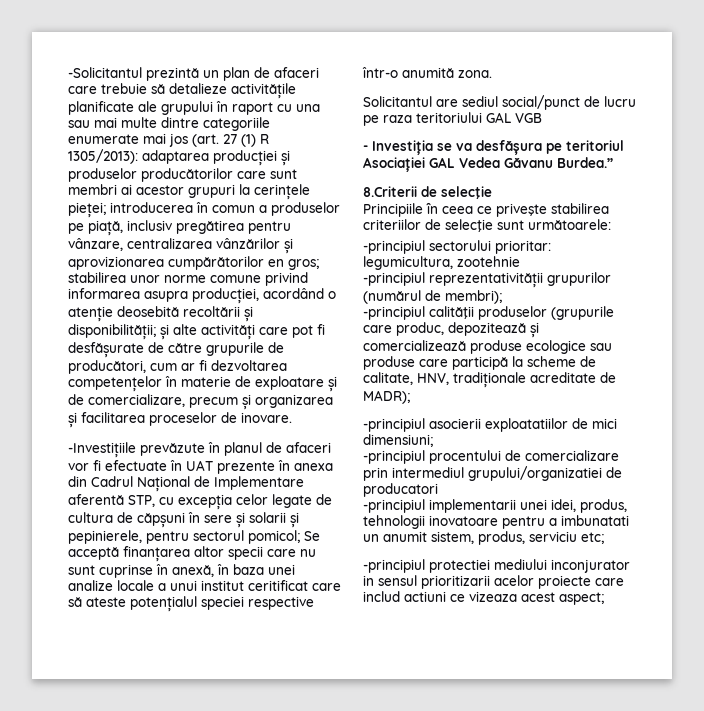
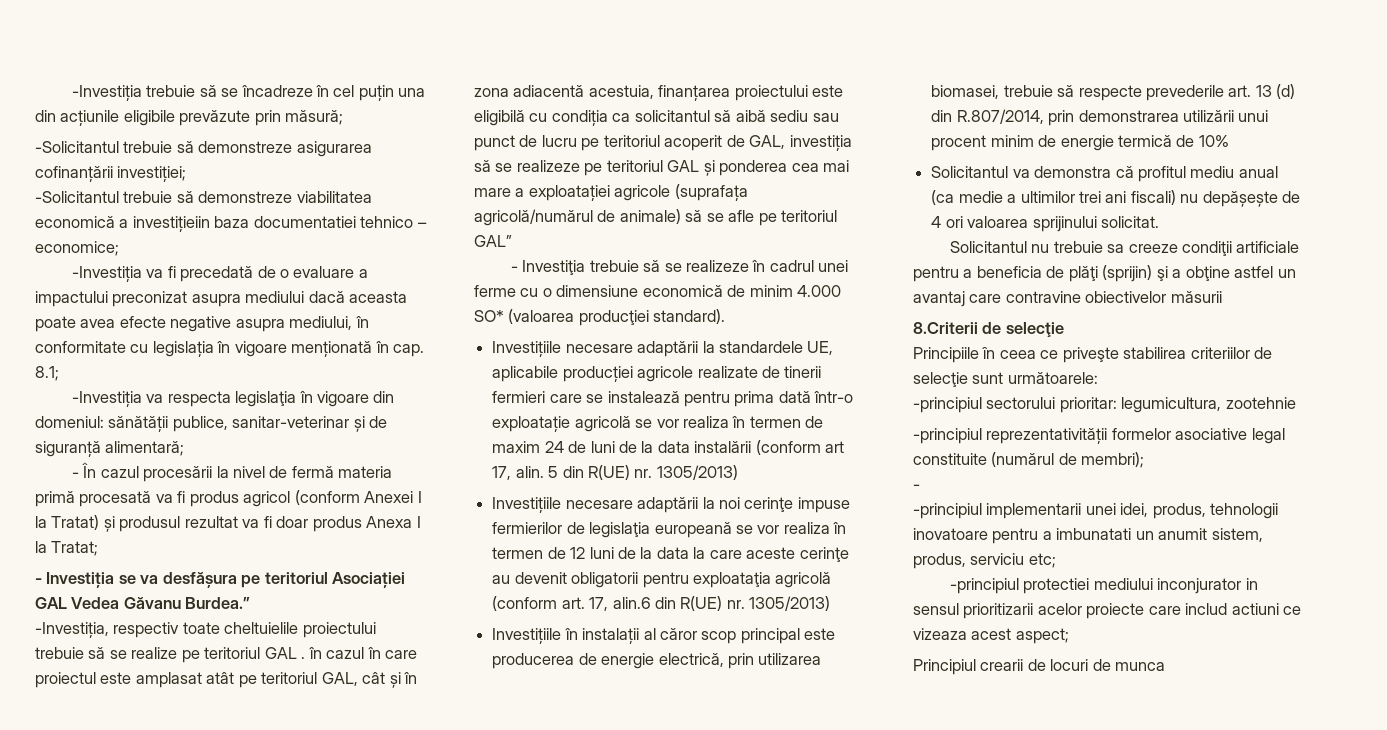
- -Solicitantul prezintă un plan de afaceri care trebuie să detalieze activitățile planificate ale grupului în raport cu una sau mai multe dintre categoriile enumerate mai jos (art. 27 (1) R 1305/2013): adaptarea producției și produselor producătorilor care sunt membri ai acestor grupuri la cerințele pieței; introducerea în comun a produselor pe piață, inclusiv pregătirea pentru vânzare, centralizarea vânzărilor și aprovizionarea cumpărătorilor en gros; stabilirea unor norme comune privind informarea asupra producției, acordând o atenție deosebită recoltării și disponibilității; și alte activități care pot fi desfășurate de către grupurile de producători, cum ar fi dezvoltarea competențelor în materie de exploatare și de comercializare, precum și organizarea și facilitarea proceselor de inovare.
- -Investițiile prevăzute în planul de afaceri vor fi efectuate în UAT prezente în anexa din Cadrul Național de Implementare aferentă STP, cu excepția celor legate de cultura de căpșuni în sere și solarii și pepinierele, pentru sectorul pomicol; Se acceptă finanțarea altor specii care nu sunt cuprinse în anexă, în baza unei analize locale a unui institut ceritificat care să ateste potențialul speciei respective într-o anumită zona.
- Solicitantul are sediul social/punct de lucru pe raza teritoriului GAL VGB
+ -Investiția trebuie să se încadreze în cel puțin una din acțiunile eligibile prevăzute prin măsură;
+ -Solicitantul trebuie să demonstreze asigurarea cofinanțării investiției;
+ -Solicitantul trebuie să demonstreze viabilitatea economică a investițieiin baza documentatiei tehnico – economice;
+ -Investiția va fi precedată de o evaluare a impactului preconizat asupra mediului dacă aceasta poate avea efecte negative asupra mediului, în conformitate cu legislația în vigoare menționată în cap. 8.1;
+ -Investiția va respecta legislaţia în vigoare din domeniul: sănătății publice, sanitar-veterinar și de siguranță alimentară;
+ - În cazul procesării la nivel de fermă materia primă procesată va fi produs agricol (conform Anexei I la Tratat) și produsul rezultat va fi doar produs Anexa I la Tratat;
+ -Investiția, respectiv toate cheltuielile proiectului trebuie să se realize pe teritoriul GAL . în cazul în care proiectul este amplasat atât pe teritoriul GAL, cât și în zona adiacentă acestuia, finanțarea proiectului este eligibilă cu condiția ca solicitantul să aibă sediu sau punct de lucru pe teritoriul acoperit de GAL, investiția să se realizeze pe teritoriul GAL și ponderea cea mai mare a exploatației agricole (suprafața agricolă/numărul de animale) să se afle pe teritoriul GAL”
+ - Investiţia trebuie să se realizeze în cadrul unei ferme cu o dimensiune economică de minim 4.000 SO* (valoarea producţiei standard).
+ Investițiile necesare adaptării la standardele UE, aplicabile producției agricole realizate de tinerii fermieri care se instalează pentru prima dată într-o exploatație agricolă se vor realiza în termen de maxim 24 de luni de la data instalării (conform art 17, alin. 5 din R(UE) nr. 1305/2013)
+ Investițiile necesare adaptării la noi cerinţe impuse fermierilor de legislaţia europeană se vor realiza în termen de 12 luni de la data la care aceste cerinţe au devenit obligatorii pentru exploataţia agricolă (conform art. 17, alin.6 din R(UE) nr. 1305/2013)
+ Investițiile în instalații al căror scop principal este producerea de energie electrică, prin utilizarea biomasei, trebuie să respecte prevederile art. 13 (d) din R.807/2014, prin demonstrarea utilizării unui procent minim de energie termică de 10%
+ Solicitantul va demonstra că profitul mediu anual (ca medie a ultimilor trei ani fiscali) nu depășește de 4 ori valoarea sprijinului solicitat.
+ Solicitantul nu trebuie sa creeze condiţii artificiale pentru a beneficia de plăţi (sprijin) şi a obţine astfel un avantaj care contravine obiectivelor măsurii
- -principiul reprezentativității grupurilor (numărul de membri);
- -principiul calităţii produselor (grupurile care produc, depozitează și comercializează produse ecologice sau produse care participă la scheme de calitate, HNV, tradiționale acreditate de MADR);
- -principiul asocierii exploatatiilor de mici dimensiuni;
- -principiul procentului de comercializare prin intermediul grupului/organizatiei de producatori
+ -principiul reprezentativității formelor asociative legal constituite (numărul de membri);
+ -
+ Principiul crearii de locuri de munca

